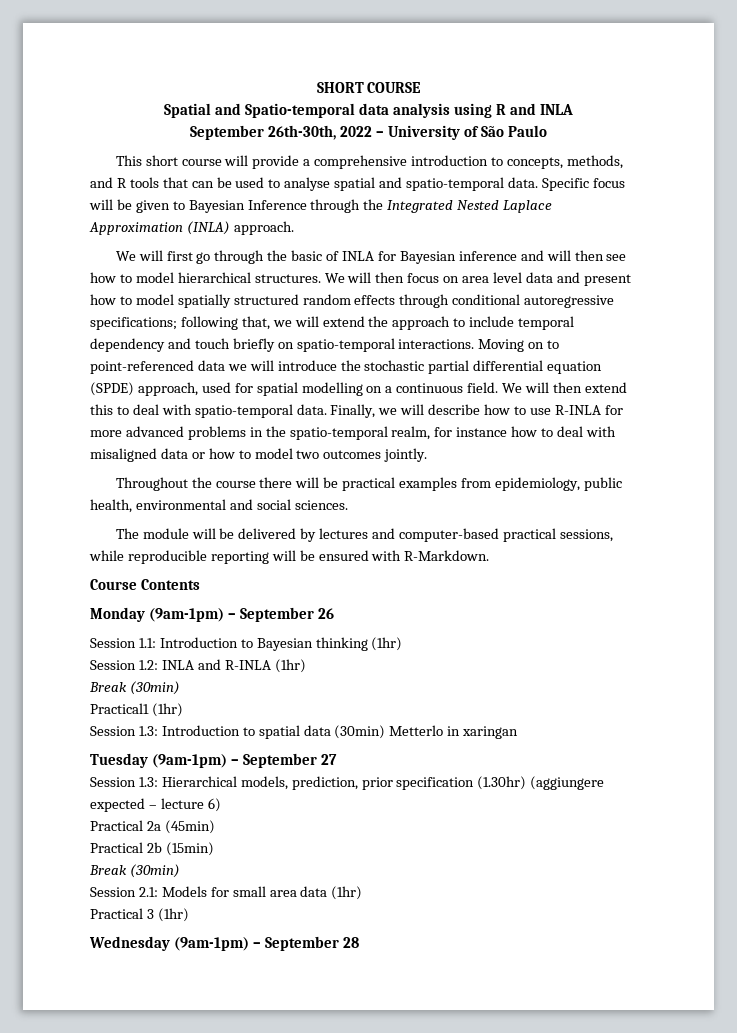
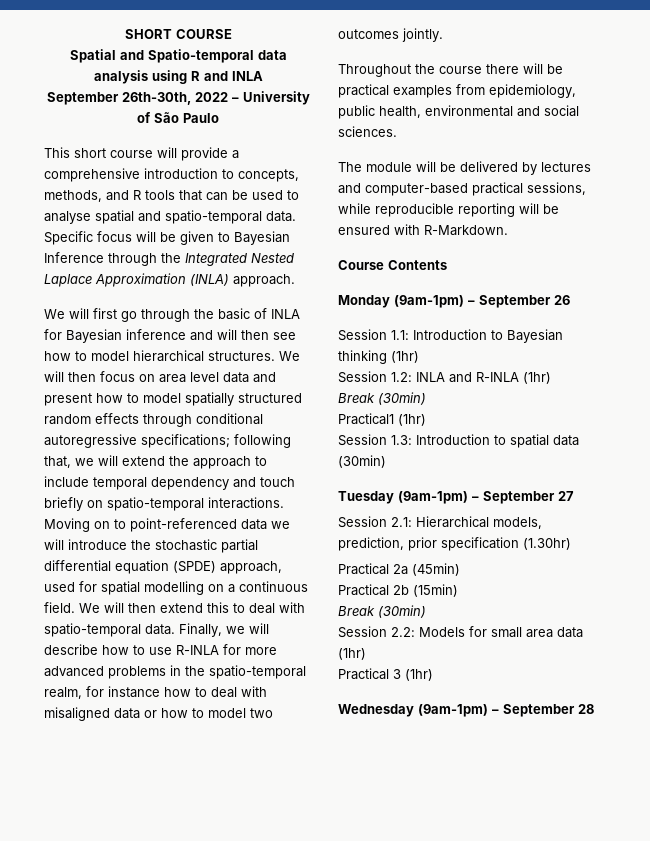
- Session 1.3: Introduction to spatial data (30min) Metterlo in xaringan
+ Session 1.3: Introduction to spatial data (30min)
- Session 1.3: Hierarchical models, prediction, prior specification (1.30hr) (aggiungere expected – lecture 6)
+ Session 2.1: Hierarchical models, prediction, prior specification (1.30hr)
- Session 2.1: Models for small area data (1hr)
+ Session 2.2: Models for small area data (1hr)

